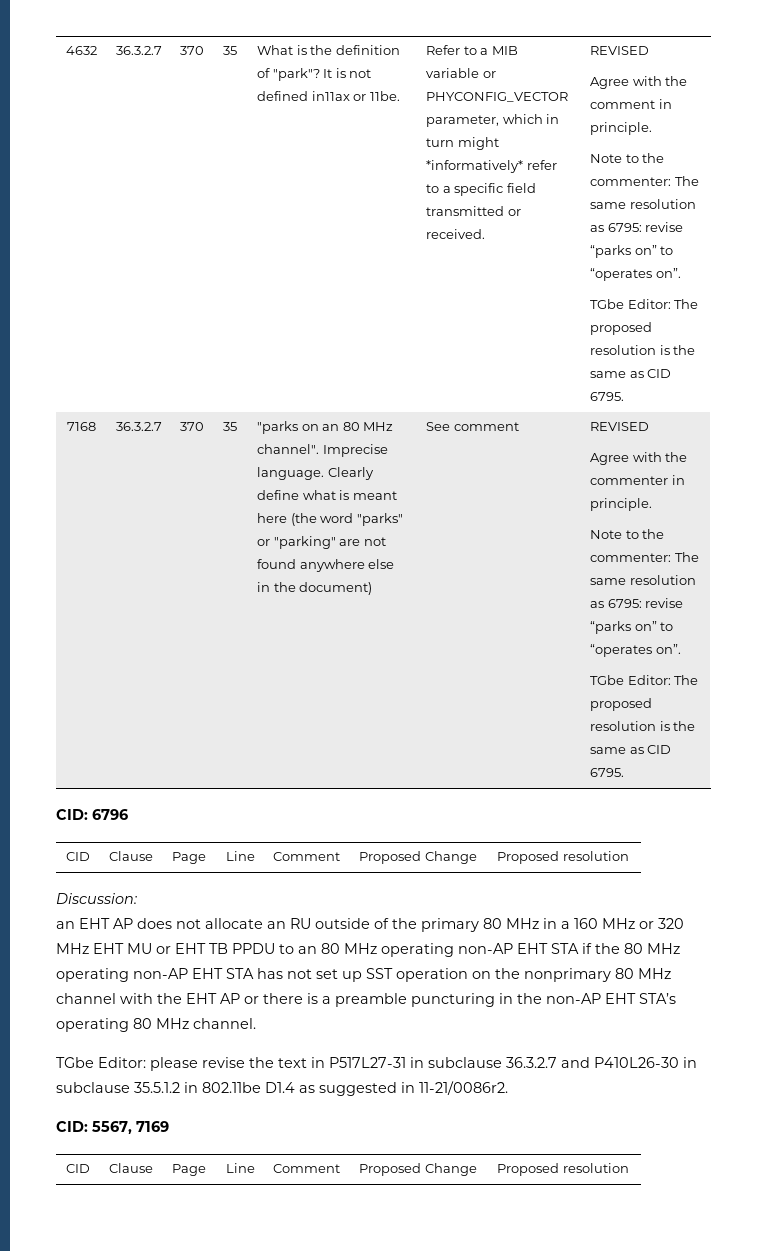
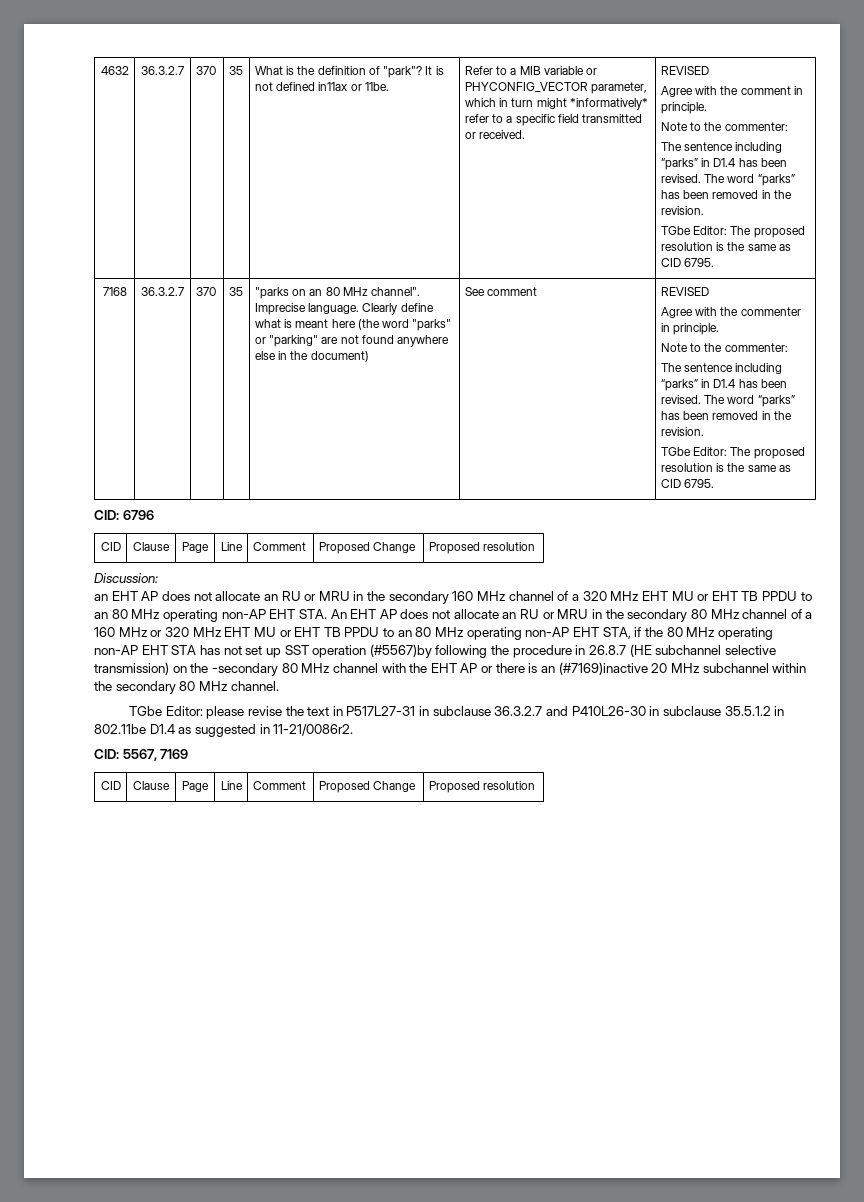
  Agree with the comment in principle.
- Note to the commenter: The same resolution as 6795: revise “parks on” to “operates on”.
+ Note to the commenter:
+ The sentence including “parks” in D1.4 has been revised. The word “parks” has been removed in the revision.
  Agree with the commenter in principle.
- Note to the commenter: The same resolution as 6795: revise “parks on” to “operates on”.
+ Note to the commenter:
+ The sentence including “parks” in D1.4 has been revised. The word “parks” has been removed in the revision.
- an EHT AP does not allocate an RU outside of the primary 80 MHz in a 160 MHz or 320 MHz EHT MU or EHT TB PPDU to an 80 MHz operating non-AP EHT STA if the 80 MHz operating non-AP EHT STA has not set up SST operation on the nonprimary 80 MHz channel with the EHT AP or there is a preamble puncturing in the non-AP EHT STA’s operating 80 MHz channel.
+ an EHT AP does not allocate an RU or MRU in the secondary 160 MHz channel of a 320 MHz EHT MU or EHT TB PPDU to an 80 MHz operating non-AP EHT STA. An EHT AP does not allocate an RU or MRU in the secondary 80 MHz channel of a 160 MHz or 320 MHz EHT MU or EHT TB PPDU to an 80 MHz operating non-AP EHT STA, if the 80 MHz operating non-AP EHT STA has not set up SST operation (#5567)by following the procedure in 26.8.7 (HE subchannel selective transmission) on the -secondary 80 MHz channel with the EHT AP or there is an (#7169)inactive 20 MHz subchannel within the secondary 80 MHz channel.

